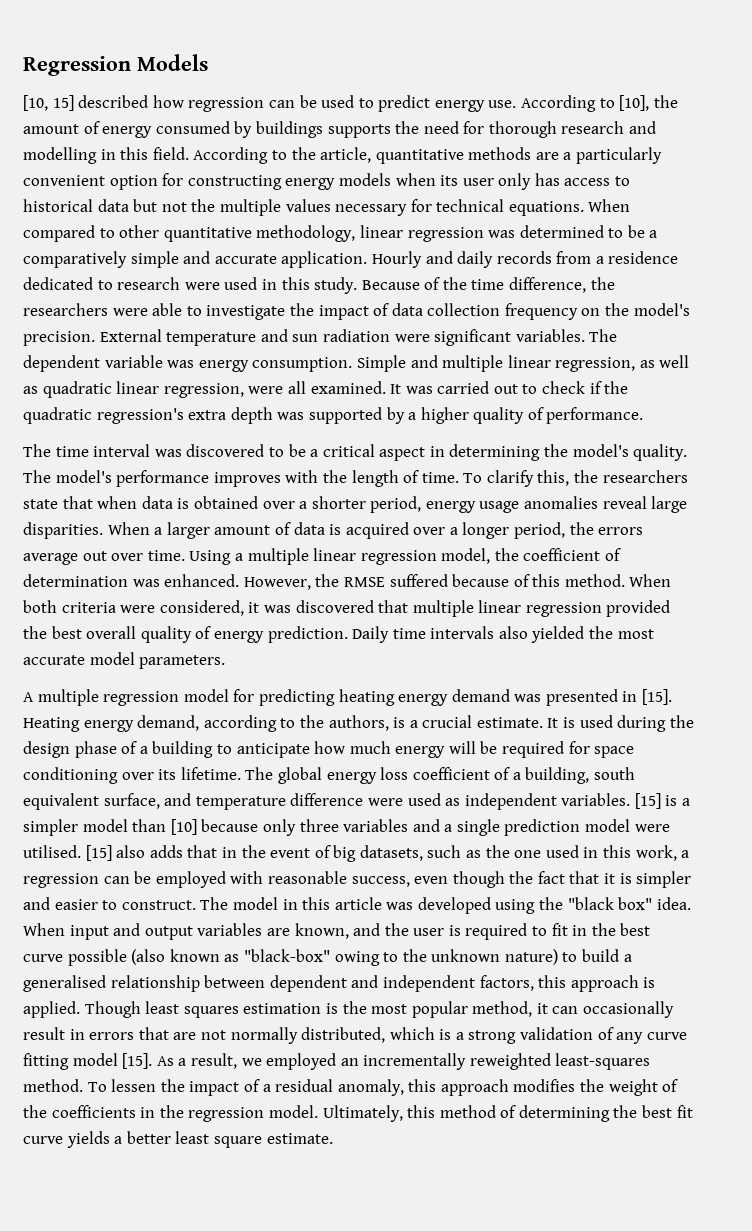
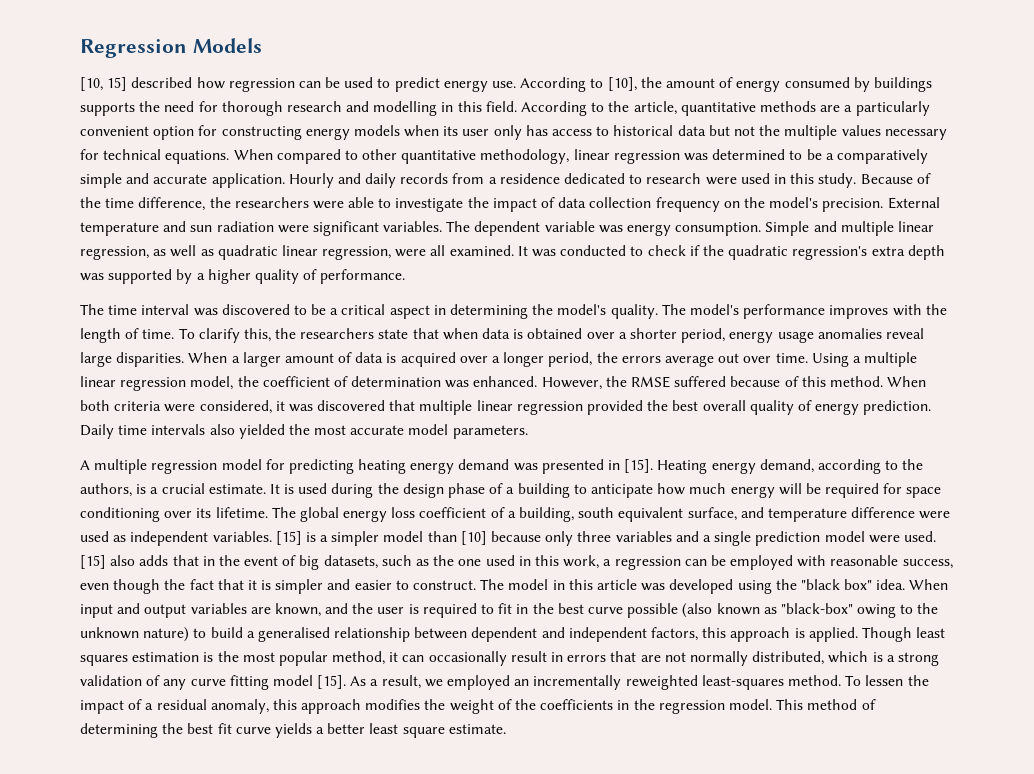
- It was carried out to check if the quadratic regression's extra depth was supported by a higher quality of performance.
+ It was conducted to check if the quadratic regression's extra depth was supported by a higher quality of performance.
- [15] is a simpler model than [10] because only three variables and a single prediction model were utilised.
+ [15] is a simpler model than [10] because only three variables and a single prediction model were used.
- Ultimately, this method of determining the best fit curve yields a better least square estimate.
+ This method of determining the best fit curve yields a better least square estimate.

